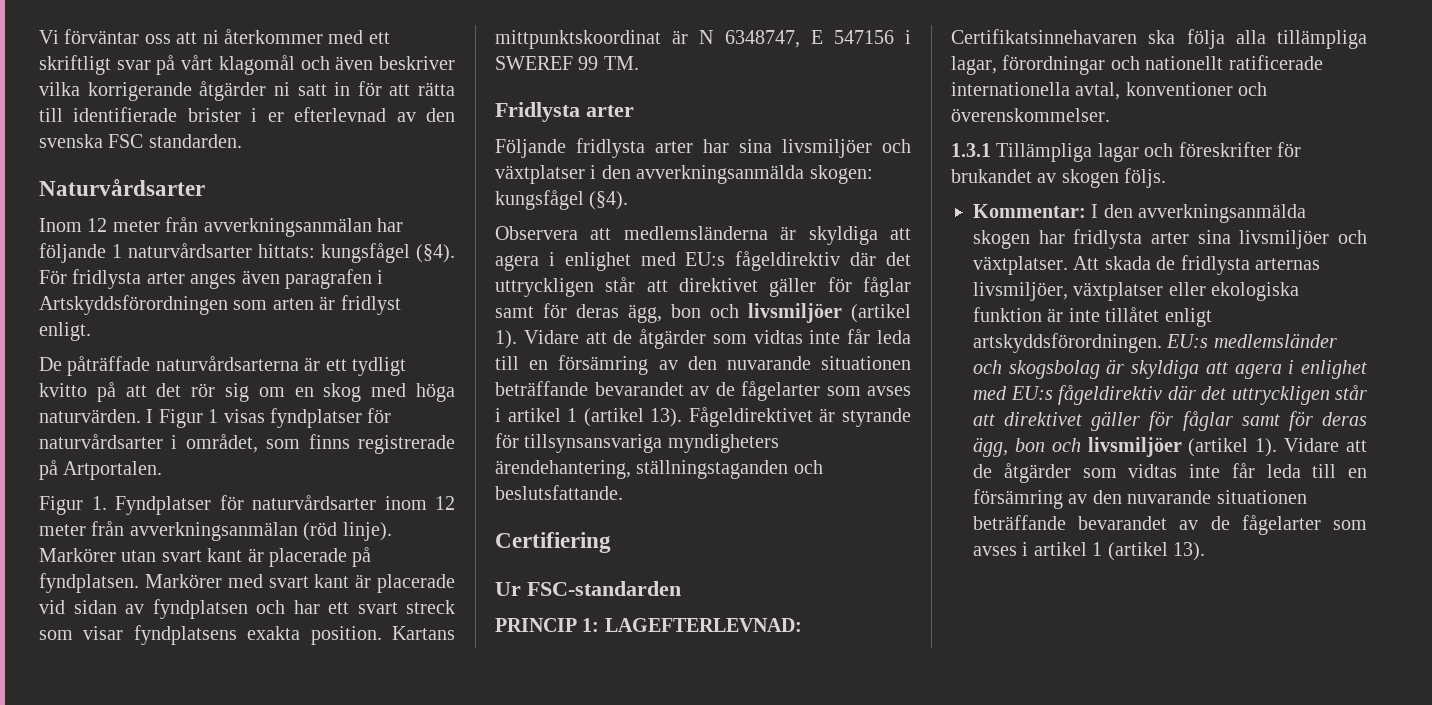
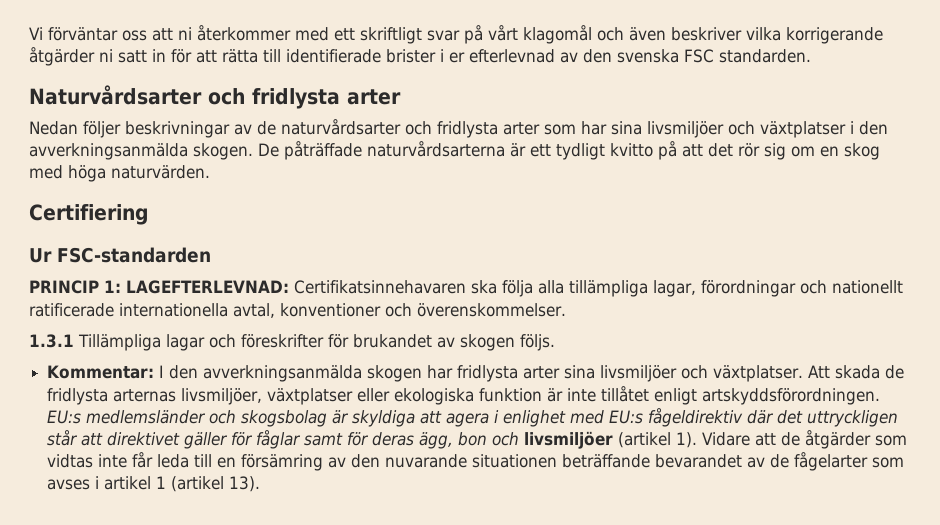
- Naturvårdsarter
- Inom 12 meter från avverkningsanmälan har följande 1 naturvårdsarter hittats: kungsfågel (§4). För fridlysta arter anges även paragrafen i Artskyddsförordningen som arten är fridlyst enligt.
- De påträffade naturvårdsarterna är ett tydligt kvitto på att det rör sig om en skog med höga naturvärden. I Figur 1 visas fyndplatser för naturvårdsarter i området, som finns registrerade på Artportalen.
- Figur 1. Fyndplatser för naturvårdsarter inom 12 meter från avverkningsanmälan (röd linje). Markörer utan svart kant är placerade på fyndplatsen. Markörer med svart kant är placerade vid sidan av fyndplatsen och har ett svart streck som visar fyndplatsens exakta position. Kartans mittpunktskoordinat är N 6348747, E 547156 i SWEREF 99 TM.
- Fridlysta arter
- Följande fridlysta arter har sina livsmiljöer och växtplatser i den avverkningsanmälda skogen: kungsfågel (§4).
- Observera att medlemsländerna är skyldiga att agera i enlighet med EU:s fågeldirektiv där det uttryckligen står att direktivet gäller för fåglar samt för deras ägg, bon och livsmiljöer (artikel 1). Vidare att de åtgärder som vidtas inte får leda till en försämring av den nuvarande situationen beträffande bevarandet av de fågelarter som avses i artikel 1 (artikel 13). Fågeldirektivet är styrande för tillsynsansvariga myndigheters ärendehantering, ställningstaganden och beslutsfattande.
+ Naturvårdsarter och fridlysta arter
+ Nedan följer beskrivningar av de naturvårdsarter och fridlysta arter som har sina livsmiljöer och växtplatser i den avverkningsanmälda skogen. De påträffade naturvårdsarterna är ett tydligt kvitto på att det rör sig om en skog med höga naturvärden.

